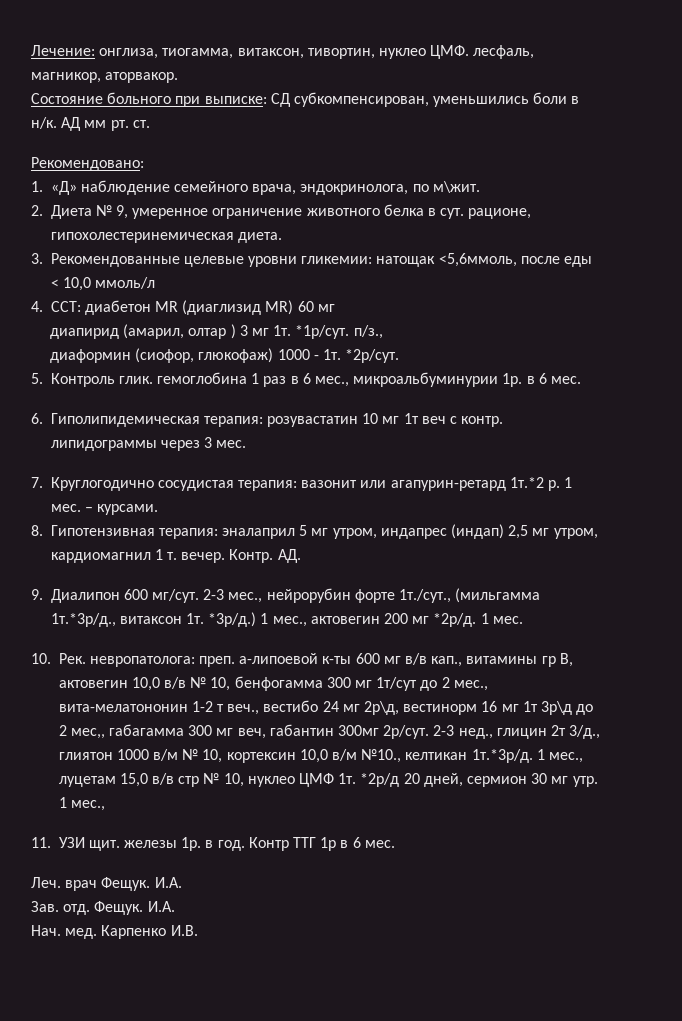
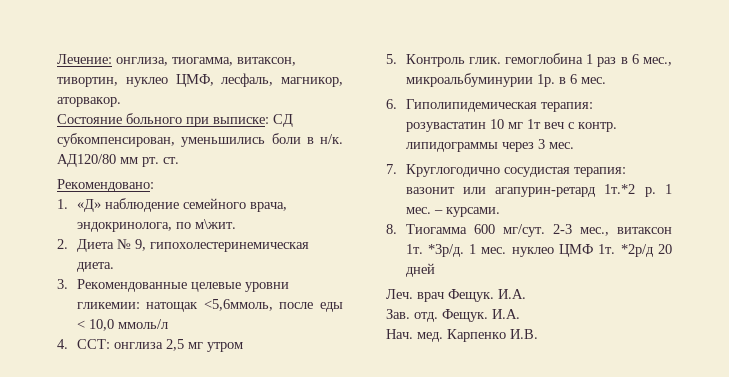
- Лечение: онглиза, тиогамма, витаксон, тивортин, нуклео ЦМФ. лесфаль, магникор, аторвакор.
+ Лечение: онглиза, тиогамма, витаксон, тивортин, нуклео ЦМФ, лесфаль, магникор, аторвакор.
- АД мм рт. ст.
+ АД120/80 мм рт. ст.
- 2. Диета № 9, умеренное ограничение животного белка в сут. рационе, гипохолестеринемическая диета.
+ 2. Диета № 9, гипохолестеринемическая диета.
- 4. ССТ: диабетон МR (диаглизид МR) 60 мг
- диапирид (амарил, олтар ) 3 мг 1т. *1р/сут. п/з.,
- диаформин (сиофор, глюкофаж) 1000 - 1т. *2р/сут.
+ 4. ССТ: онглиза 2,5 мг утром
- 8. Гипотензивная терапия: эналаприл 5 мг утром, индапрес (индап) 2,5 мг утром, кардиомагнил 1 т. вечер. Контр. АД.
- 9. Диалипон 600 мг/сут. 2-3 мес., нейрорубин форте 1т./сут., (мильгамма 1т.*3р/д., витаксон 1т. *3р/д.) 1 мес., актовегин 200 мг *2р/д. 1 мес.
- 10. Рек. невропатолога: преп. а-липоевой к-ты 600 мг в/в кап., витамины гр В, актовегин 10,0 в/в № 10, бенфогамма 300 мг 1т/сут до 2 мес., вита-мелатононин 1-2 т веч., вестибо 24 мг 2р\д, вестинорм 16 мг 1т 3р\д до 2 мес,, габагамма 300 мг веч, габантин 300мг 2р/сут. 2-3 нед., глицин 2т 3/д., глиятон 1000 в/м № 10, кортексин 10,0 в/м №10., келтикан 1т.*3р/д. 1 мес., луцетам 15,0 в/в стр № 10, нуклео ЦМФ 1т.
+ 8. Тиогамма 600 мг/сут. 2-3 мес., витаксон 1т. *3р/д. 1 мес. нуклео ЦМФ 1т.
- *2р/д 20 дней, сермион 30 мг утр. 1 мес.,
- 11. УЗИ щит. железы 1р. в год. Контр ТТГ 1р в 6 мес.
+ *2р/д 20 дней

